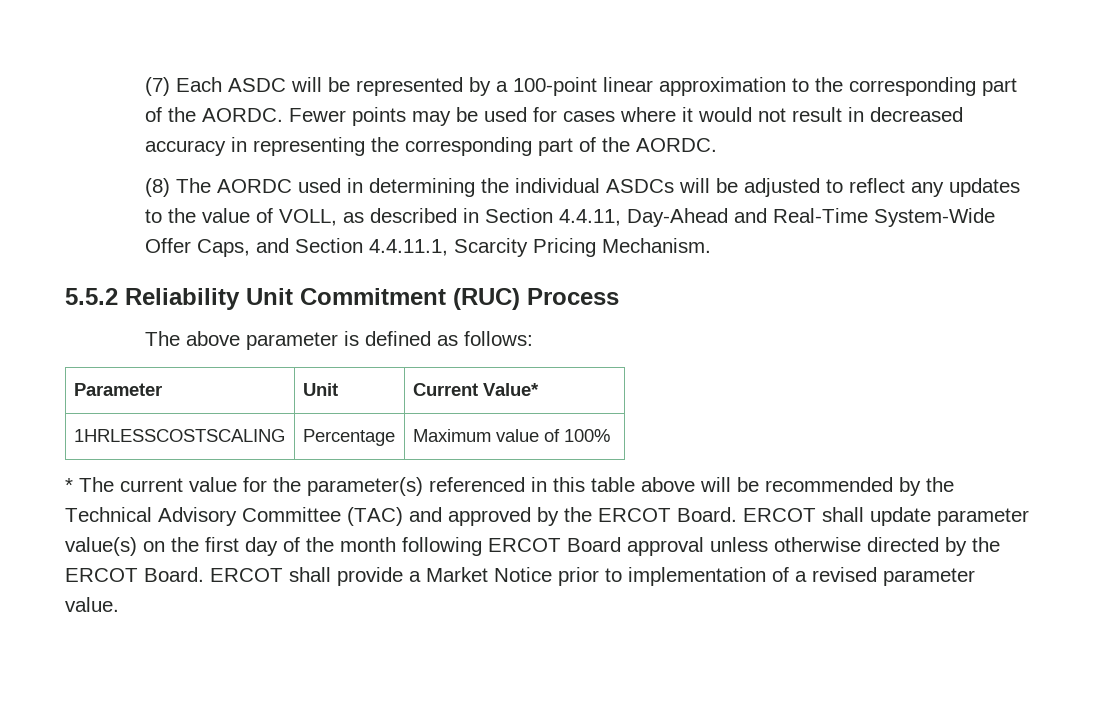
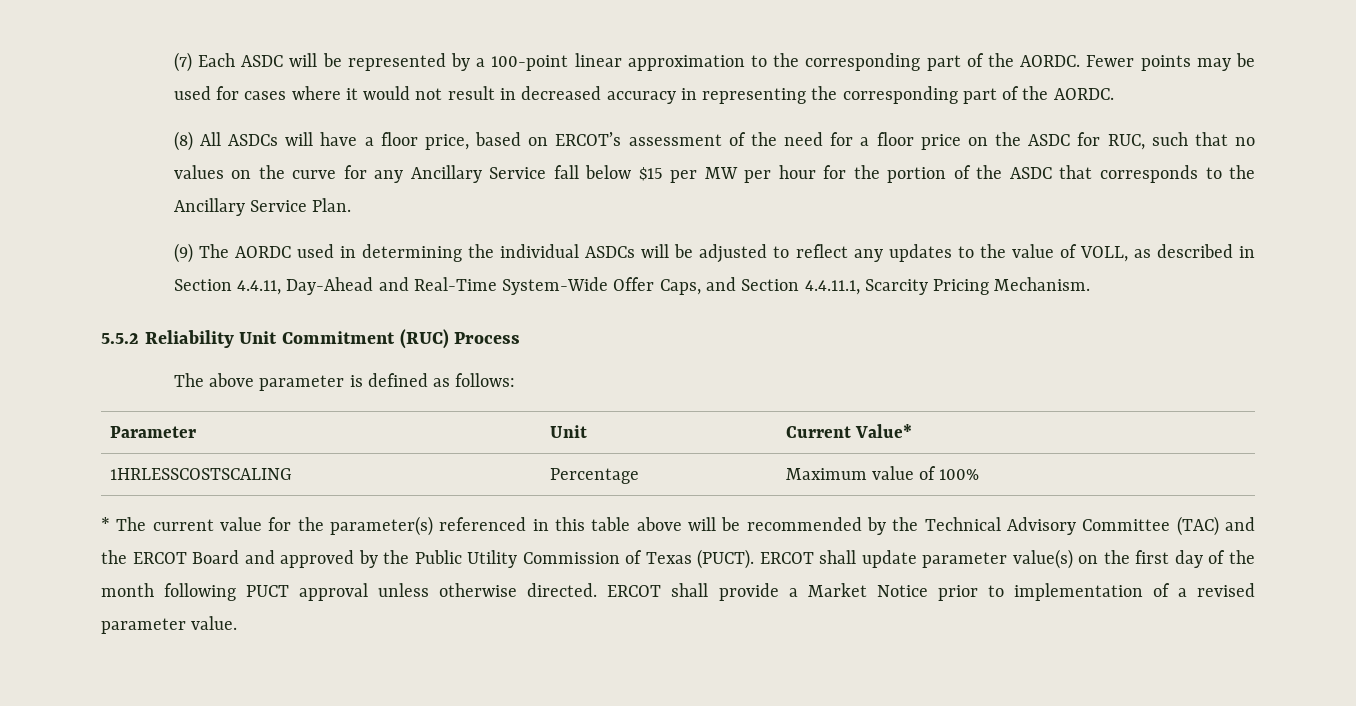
- (8) The AORDC used in determining the individual ASDCs will be adjusted to reflect any updates to the value of VOLL, as described in Section 4.4.11, Day-Ahead and Real-Time System-Wide Offer Caps, and Section 4.4.11.1, Scarcity Pricing Mechanism.
+ (8) All ASDCs will have a floor price, based on ERCOT’s assessment of the need for a floor price on the ASDC for RUC, such that no values on the curve for any Ancillary Service fall below $15 per MW per hour for the portion of the ASDC that corresponds to the Ancillary Service Plan.
+ (9) The AORDC used in determining the individual ASDCs will be adjusted to reflect any updates to the value of VOLL, as described in Section 4.4.11, Day-Ahead and Real-Time System-Wide Offer Caps, and Section 4.4.11.1, Scarcity Pricing Mechanism.
- * The current value for the parameter(s) referenced in this table above will be recommended by the Technical Advisory Committee (TAC) and approved by the ERCOT Board.
+ * The current value for the parameter(s) referenced in this table above will be recommended by the Technical Advisory Committee (TAC) and the ERCOT Board and approved by the Public Utility Commission of Texas (PUCT).
- ERCOT shall update parameter value(s) on the first day of the month following ERCOT Board approval unless otherwise directed by the ERCOT Board.
+ ERCOT shall update parameter value(s) on the first day of the month following PUCT approval unless otherwise directed.

